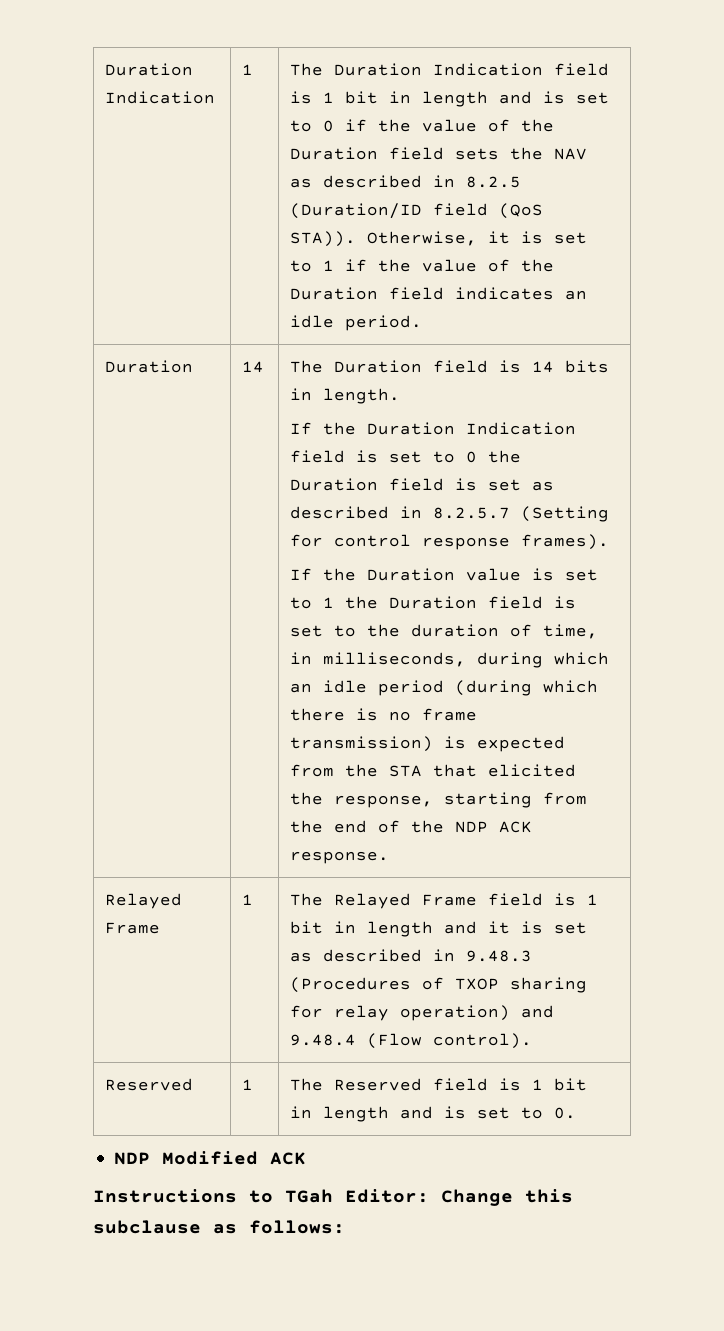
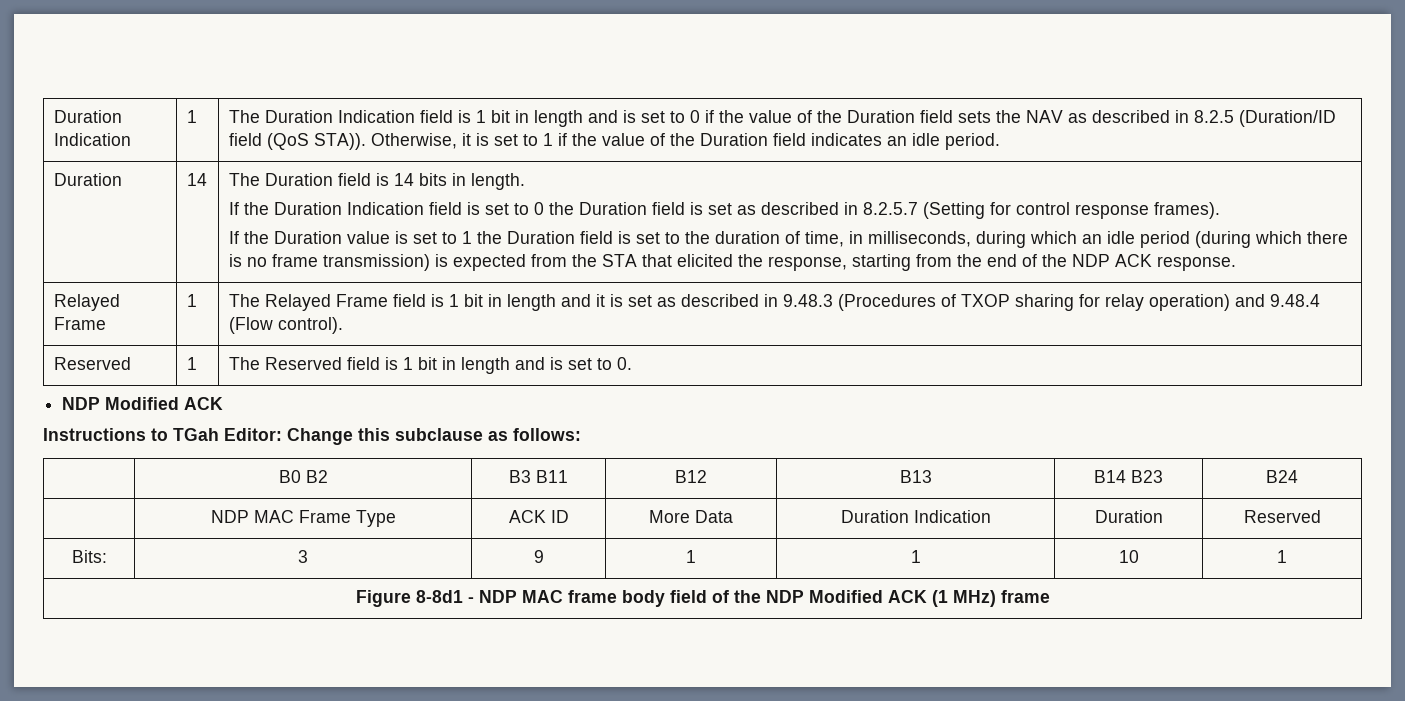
+ | B0 B2 | B3 B11 | B12 | B13 | B14 B23 | B24
+ | NDP MAC Frame Type | ACK ID | More Data | Duration Indication | Duration | Reserved
+ Bits: | 3 | 9 | 1 | 1 | 10 | 1
+ Figure 8-8d1 - NDP MAC frame body field of the NDP Modified ACK (1 MHz) frame

